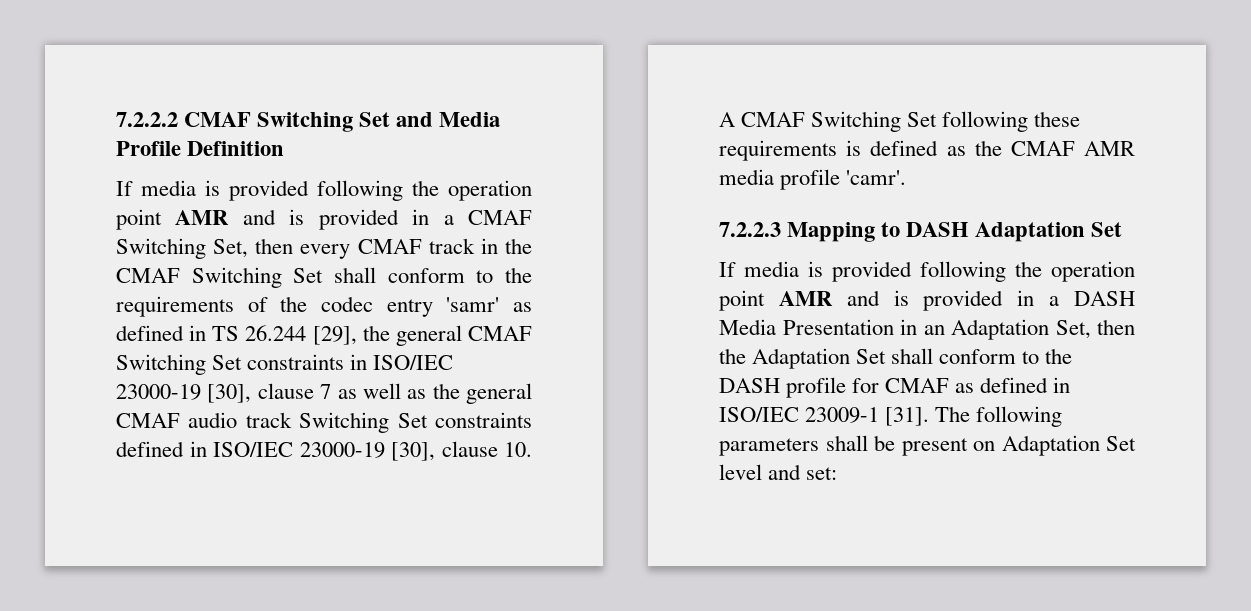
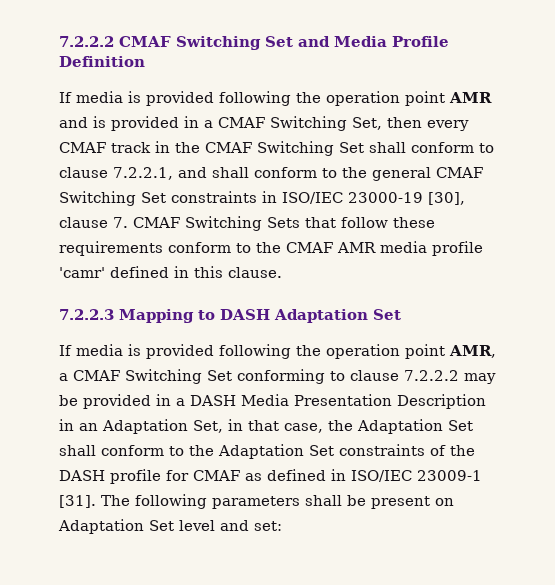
- If media is provided following the operation point AMR and is provided in a CMAF Switching Set, then every CMAF track in the CMAF Switching Set shall conform to the requirements of the codec entry 'samr' as defined in TS 26.244 [29], the general CMAF Switching Set constraints in ISO/IEC 23000-19 [30], clause 7 as well as the general CMAF audio track Switching Set constraints defined in ISO/IEC 23000-19 [30], clause 10. A CMAF Switching Set following these requirements is defined as the CMAF AMR media profile 'camr'.
+ If media is provided following the operation point AMR and is provided in a CMAF Switching Set, then every CMAF track in the CMAF Switching Set shall conform to clause 7.2.2.1, and shall conform to the general CMAF Switching Set constraints in ISO/IEC 23000-19 [30], clause 7. CMAF Switching Sets that follow these requirements conform to the CMAF AMR media profile 'camr' defined in this clause.
- If media is provided following the operation point AMR and is provided in a DASH Media Presentation in an Adaptation Set, then the Adaptation Set shall conform to the DASH profile for CMAF as defined in ISO/IEC 23009-1 [31].
+ If media is provided following the operation point AMR, a CMAF Switching Set conforming to clause 7.2.2.2 may be provided in a DASH Media Presentation Description in an Adaptation Set, in that case, the Adaptation Set shall conform to the Adaptation Set constraints of the DASH profile for CMAF as defined in ISO/IEC 23009-1 [31].

